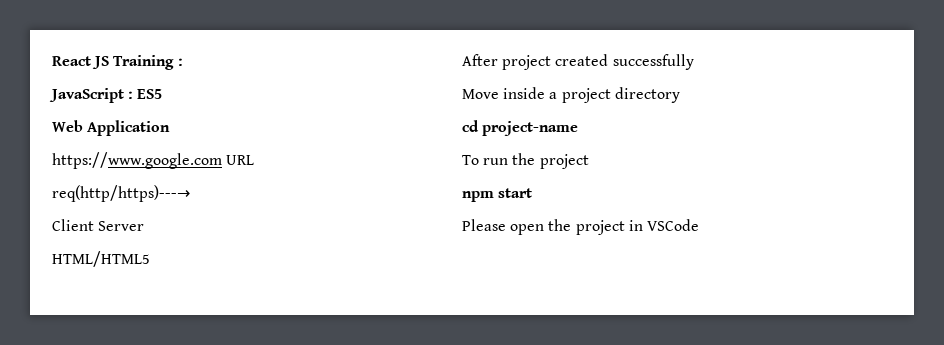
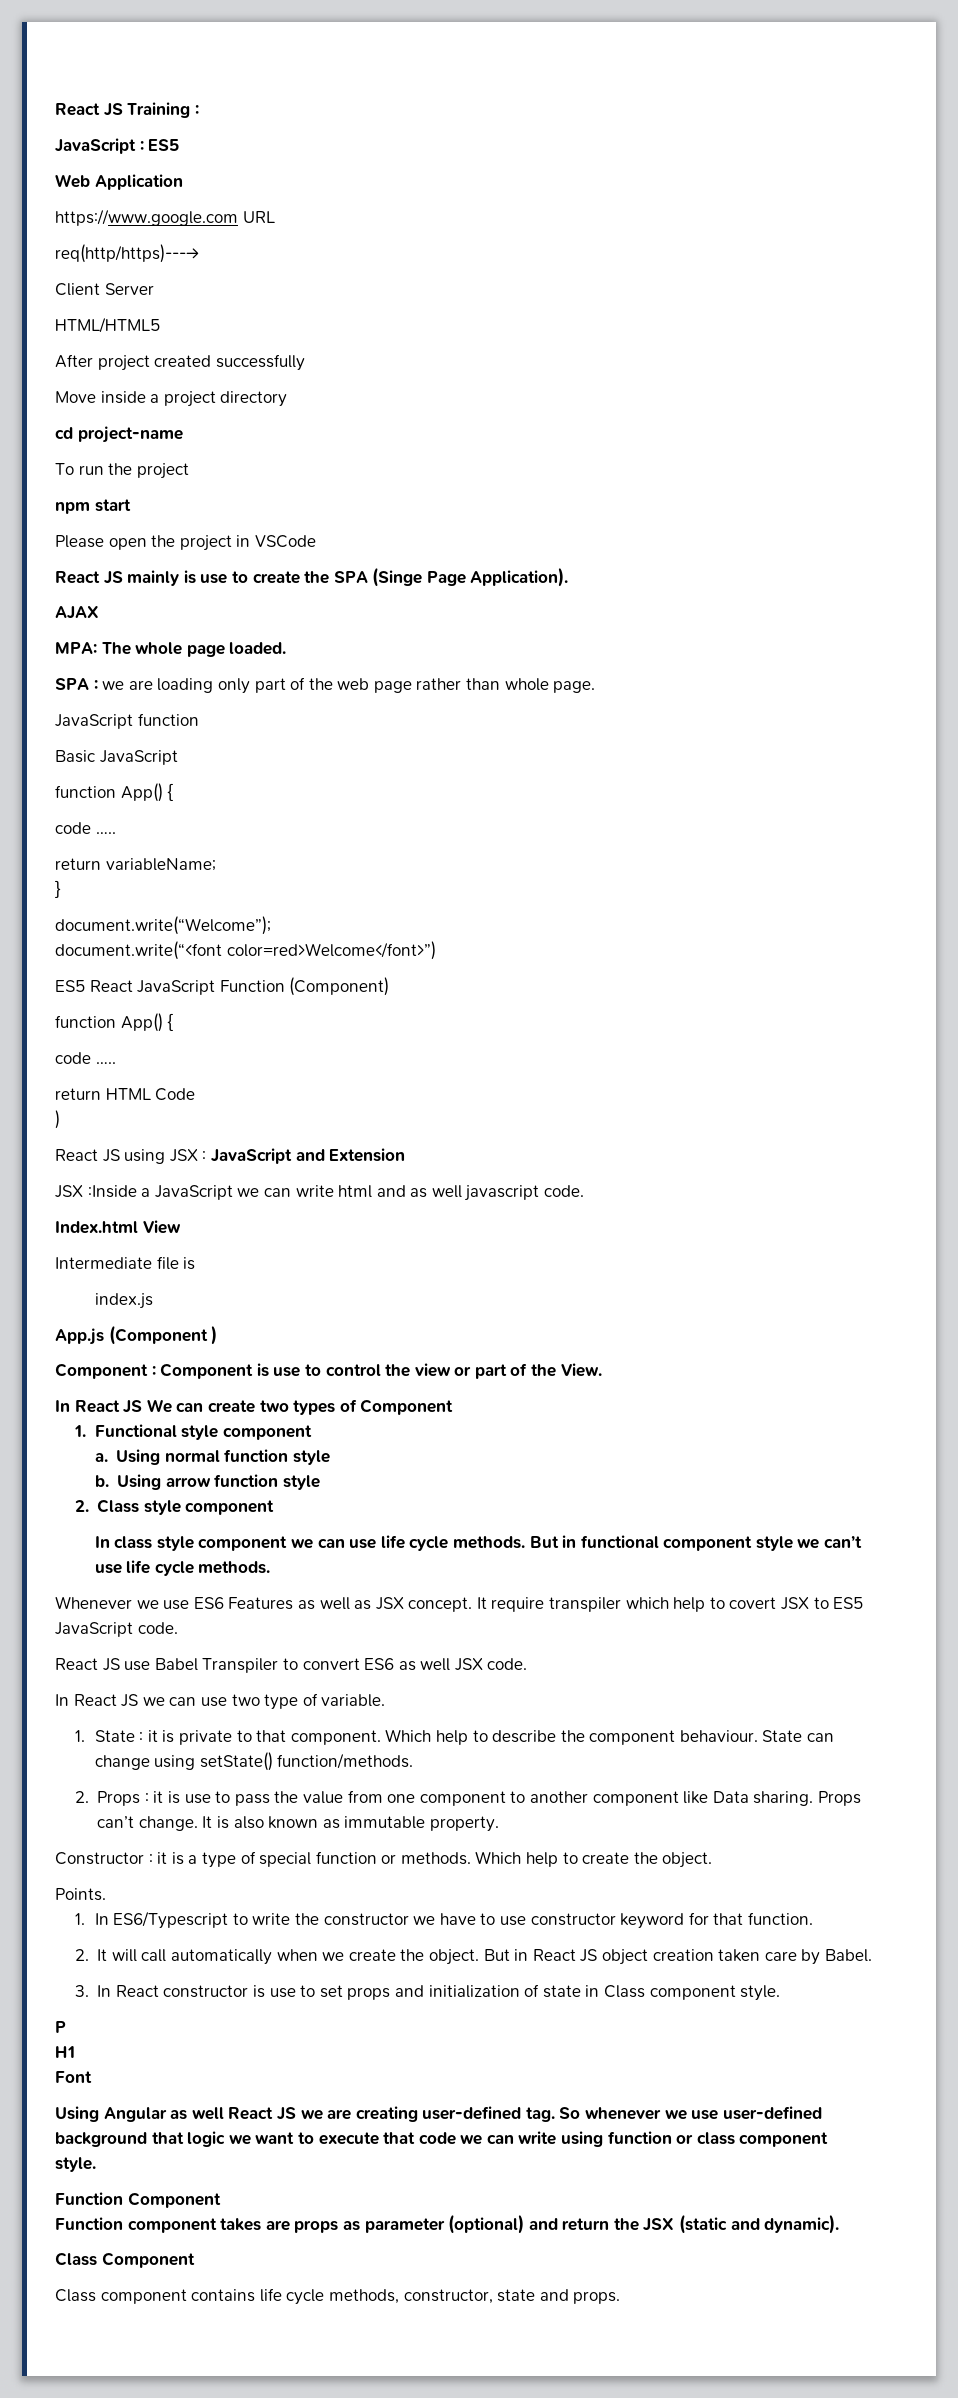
+ React JS mainly is use to create the SPA (Singe Page Application).
+ AJAX
+ MPA: The whole page loaded.
+ SPA : we are loading only part of the web page rather than whole page.
+ JavaScript function
+ Basic JavaScript
+ function App() {
+ code …..
+ return variableName;
+ }
+ document.write(“Welcome”);
+ document.write(“<font color=red>Welcome</font>”)
+ ES5 React JavaScript Function (Component)
+ function App() {
+ code …..
+ return HTML Code
+ )
+ React JS using JSX : JavaScript and Extension
+ JSX :Inside a JavaScript we can write html and as well javascript code.
+ Index.html View
+ Intermediate file is
+ index.js
+ App.js (Component )
+ Component : Component is use to control the view or part of the View.
+ In React JS We can create two types of Component
+ 1. Functional style component
+ a. Using normal function style
+ b. Using arrow function style
+ 2. Class style component
+ In class style component we can use life cycle methods. But in functional component style we can’t use life cycle methods.
+ Whenever we use ES6 Features as well as JSX concept. It require transpiler which help to covert JSX to ES5 JavaScript code.
+ React JS use Babel Transpiler to convert ES6 as well JSX code.
+ In React JS we can use two type of variable.
+ 1. State : it is private to that component. Which help to describe the component behaviour. State can change using setState() function/methods.
+ 2. Props : it is use to pass the value from one component to another component like Data sharing. Props can’t change. It is also known as immutable property.
+ Constructor : it is a type of special function or methods. Which help to create the object.
+ Points.
+ 1. In ES6/Typescript to write the constructor we have to use constructor keyword for that function.
+ 2. It will call automatically when we create the object. But in React JS object creation taken care by Babel.
+ 3. In React constructor is use to set props and initialization of state in Class component style.
+ P
+ H1
+ Font
+ Using Angular as well React JS we are creating user-defined tag. So whenever we use user-defined background that logic we want to execute that code we can write using function or class component style.
+ Function Component
+ Function component takes are props as parameter (optional) and return the JSX (static and dynamic).
+ Class Component
+ Class component contains life cycle methods, constructor, state and props.

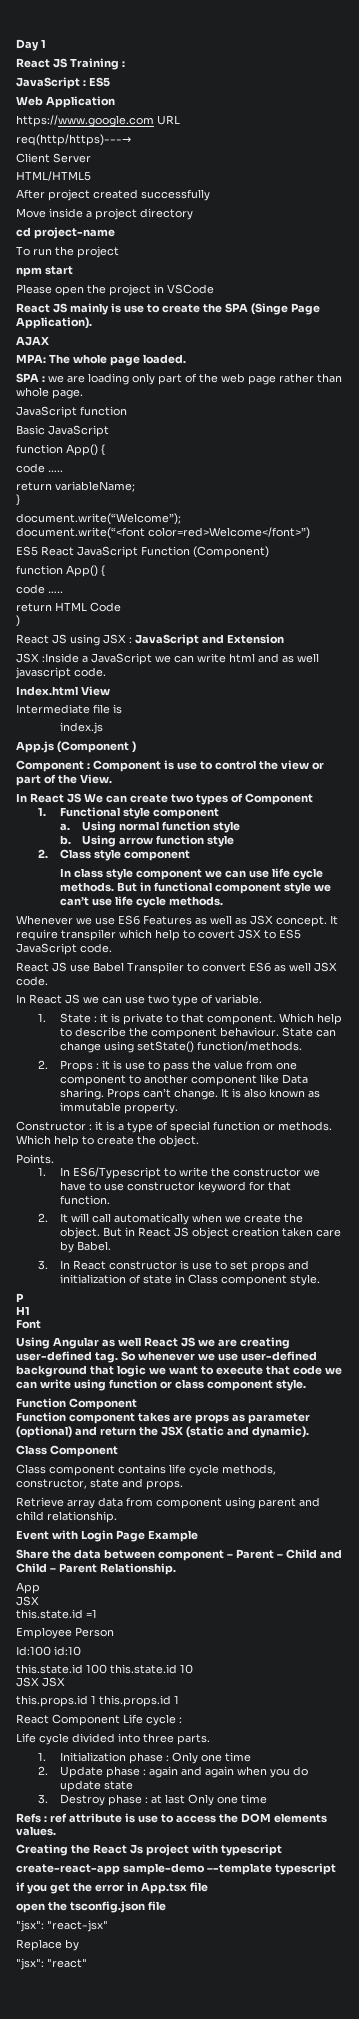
+ Day 1
+ Retrieve array data from component using parent and child relationship.
+ Event with Login Page Example
+ Share the data between component – Parent – Child and Child – Parent Relationship.
+ App
+ JSX
+ this.state.id =1
+ Employee Person
+ Id:100 id:10
+ this.state.id 100 this.state.id 10
+ JSX JSX
+ this.props.id 1 this.props.id 1
+ React Component Life cycle :
+ Life cycle divided into three parts.
+ 1. Initialization phase : Only one time
+ 2. Update phase : again and again when you do update state
+ 3. Destroy phase : at last Only one time
+ Refs : ref attribute is use to access the DOM elements values.
+ Creating the React Js project with typescript
+ create-react-app sample-demo –-template typescript
+ if you get the error in App.tsx file
+ open the tsconfig.json file
+ "jsx": "react-jsx"
+ Replace by
+ "jsx": "react"

